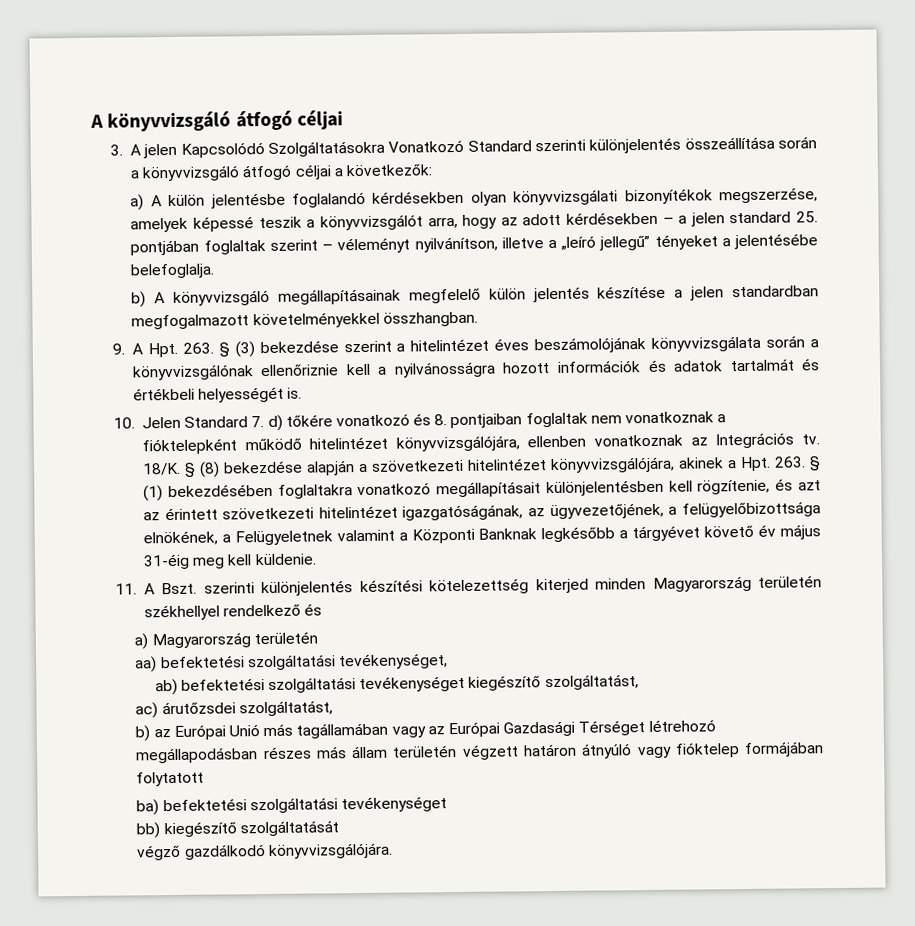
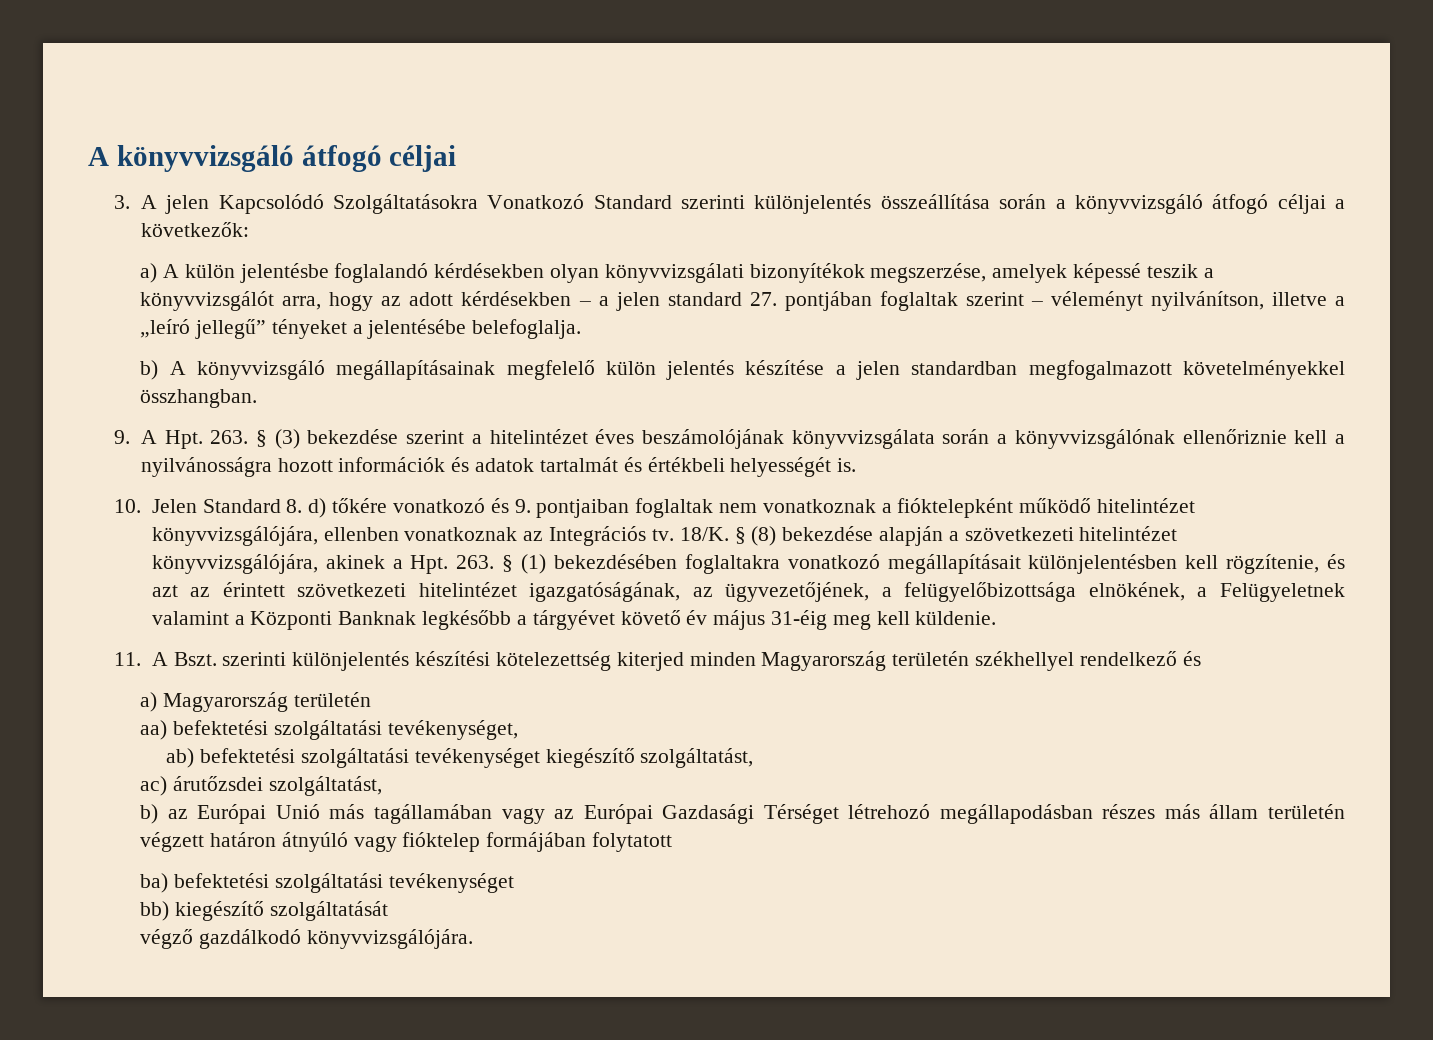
- a) A külön jelentésbe foglalandó kérdésekben olyan könyvvizsgálati bizonyítékok megszerzése, amelyek képessé teszik a könyvvizsgálót arra, hogy az adott kérdésekben – a jelen standard 25. pontjában foglaltak szerint – véleményt nyilvánítson, illetve a „leíró jellegű” tényeket a jelentésébe belefoglalja.
+ a) A külön jelentésbe foglalandó kérdésekben olyan könyvvizsgálati bizonyítékok megszerzése, amelyek képessé teszik a könyvvizsgálót arra, hogy az adott kérdésekben – a jelen standard 27. pontjában foglaltak szerint – véleményt nyilvánítson, illetve a „leíró jellegű” tényeket a jelentésébe belefoglalja.
- 10. Jelen Standard 7. d) tőkére vonatkozó és 8. pontjaiban foglaltak nem vonatkoznak a fióktelepként működő hitelintézet könyvvizsgálójára, ellenben vonatkoznak az Integrációs tv.
+ 10. Jelen Standard 8. d) tőkére vonatkozó és 9. pontjaiban foglaltak nem vonatkoznak a fióktelepként működő hitelintézet könyvvizsgálójára, ellenben vonatkoznak az Integrációs tv.

